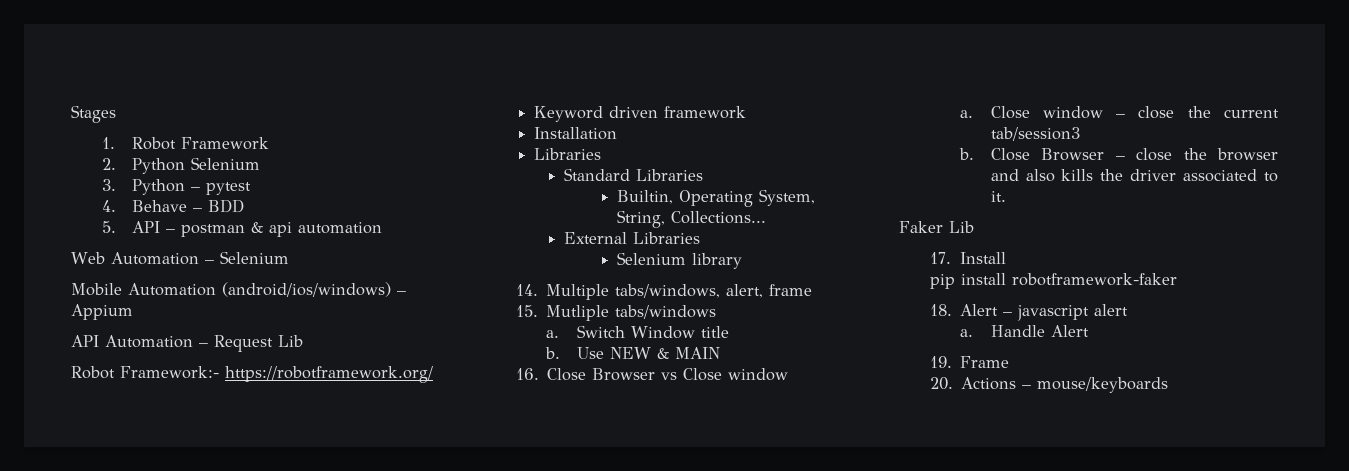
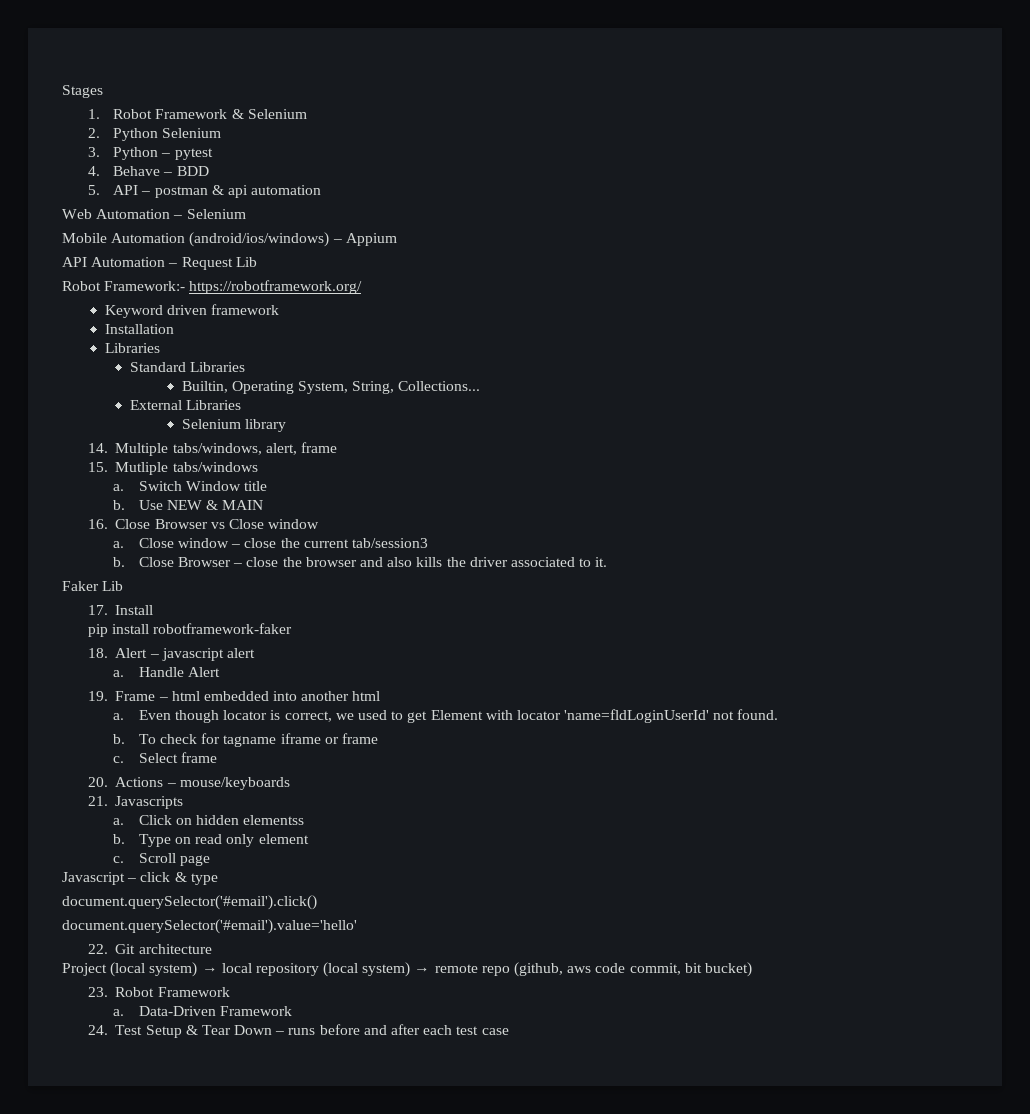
- 1. Robot Framework
+ 1. Robot Framework & Selenium
- 19. Frame
+ 19. Frame – html embedded into another html
+ a. Even though locator is correct, we used to get Element with locator 'name=fldLoginUserId' not found.
+ b. To check for tagname iframe or frame
+ c. Select frame
  20. Actions – mouse/keyboards
+ 21. Javascripts
+ a. Click on hidden elementss
+ b. Type on read only element
+ c. Scroll page
+ Javascript – click & type
+ document.querySelector('#email').click()
+ document.querySelector('#email').value='hello'
+ 22. Git architecture
+ Project (local system) → local repository (local system) → remote repo (github, aws code commit, bit bucket)
+ 23. Robot Framework
+ a. Data-Driven Framework
+ 24. Test Setup & Tear Down – runs before and after each test case

